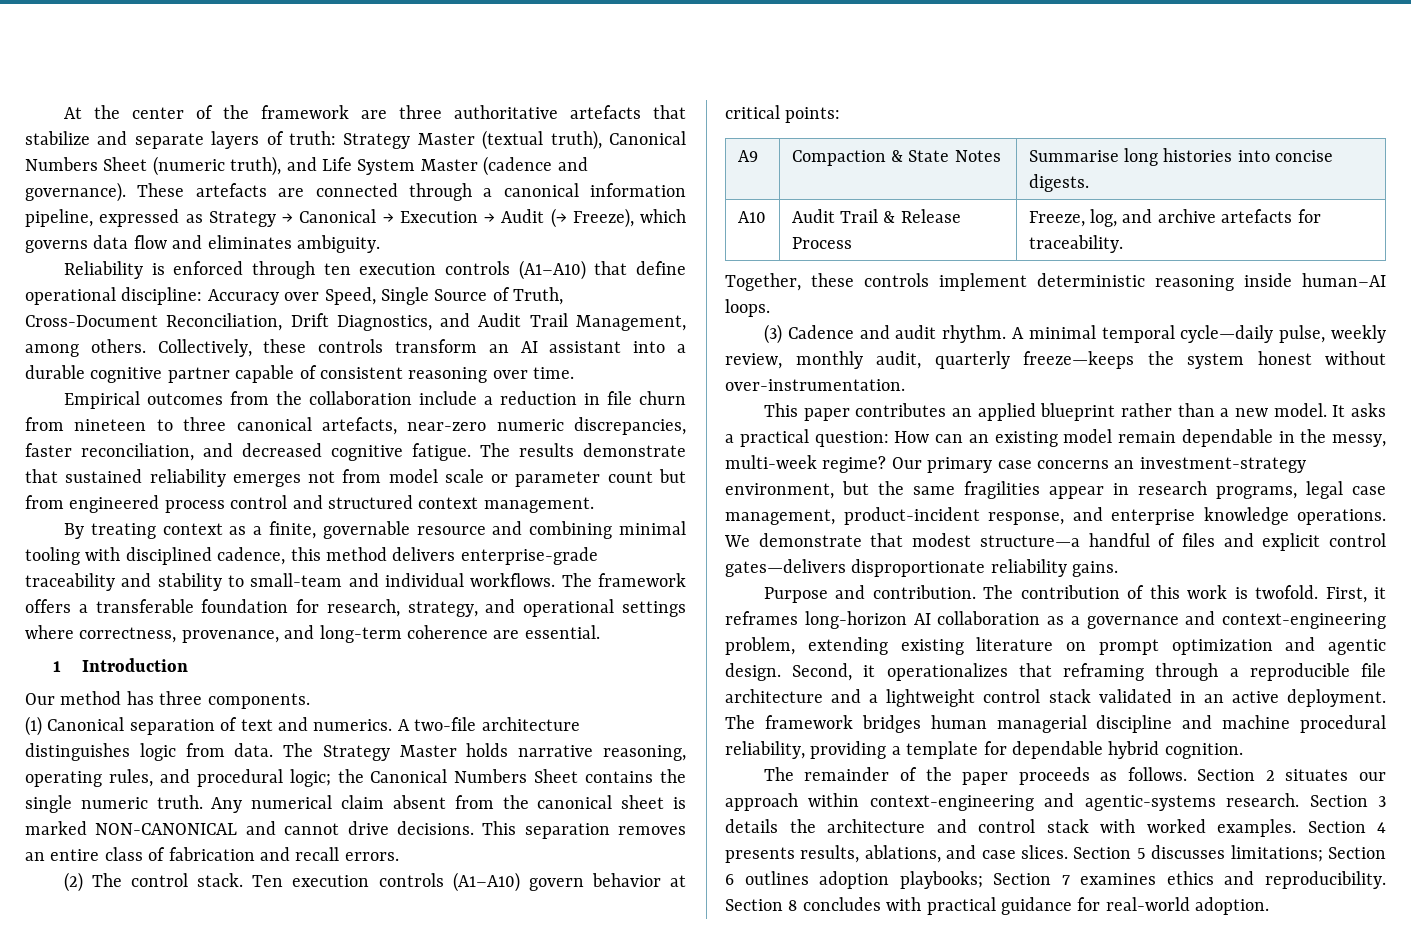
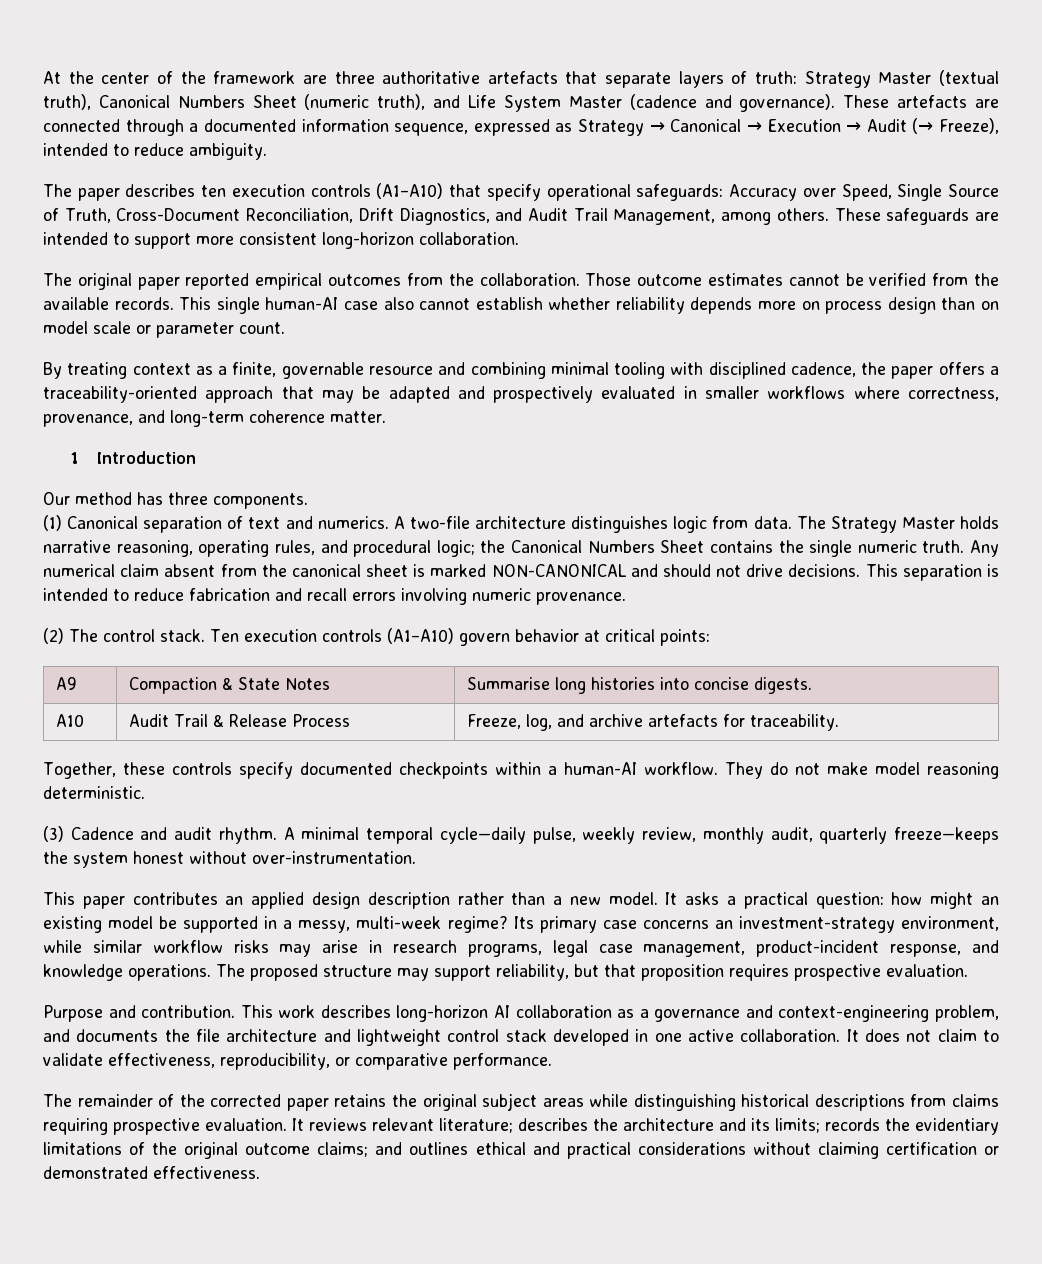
- At the center of the framework are three authoritative artefacts that stabilize and separate layers of truth: Strategy Master (textual truth), Canonical Numbers Sheet (numeric truth), and Life System Master (cadence and governance).
+ At the center of the framework are three authoritative artefacts that separate layers of truth: Strategy Master (textual truth), Canonical Numbers Sheet (numeric truth), and Life System Master (cadence and governance).
- These artefacts are connected through a canonical information pipeline, expressed as Strategy → Canonical → Execution → Audit (→ Freeze), which governs data flow and eliminates ambiguity.
- Reliability is enforced through ten execution controls (A1–A10) that define operational discipline: Accuracy over Speed, Single Source of Truth, Cross-Document Reconciliation, Drift Diagnostics, and Audit Trail Management, among others.
+ These artefacts are connected through a documented information sequence, expressed as Strategy → Canonical → Execution → Audit (→ Freeze), intended to reduce ambiguity.
+ The paper describes ten execution controls (A1–A10) that specify operational safeguards: Accuracy over Speed, Single Source of Truth, Cross-Document Reconciliation, Drift Diagnostics, and Audit Trail Management, among others.
- Collectively, these controls transform an AI assistant into a durable cognitive partner capable of consistent reasoning over time.
- Empirical outcomes from the collaboration include a reduction in file churn from nineteen to three canonical artefacts, near-zero numeric discrepancies, faster reconciliation, and decreased cognitive fatigue. The results demonstrate that sustained reliability emerges not from model scale or parameter count but from engineered process control and structured context management.
+ These safeguards are intended to support more consistent long-horizon collaboration.
+ The original paper reported empirical outcomes from the collaboration. Those outcome estimates cannot be verified from the available records. This single human-AI case also cannot establish whether reliability depends more on process design than on model scale or parameter count.
- By treating context as a finite, governable resource and combining minimal tooling with disciplined cadence, this method delivers enterprise-grade traceability and stability to small-team and individual workflows. The framework offers a transferable foundation for research, strategy, and operational settings where correctness, provenance, and long-term coherence are essential.
+ By treating context as a finite, governable resource and combining minimal tooling with disciplined cadence, the paper offers a traceability-oriented approach that may be adapted and prospectively evaluated in smaller workflows where correctness, provenance, and long-term coherence matter.
- Any numerical claim absent from the canonical sheet is marked NON-CANONICAL and cannot drive decisions.
+ Any numerical claim absent from the canonical sheet is marked NON-CANONICAL and should not drive decisions.
- This separation removes an entire class of fabrication and recall errors.
+ This separation is intended to reduce fabrication and recall errors involving numeric provenance.
- Together, these controls implement deterministic reasoning inside human–AI loops.
+ Together, these controls specify documented checkpoints within a human-AI workflow. They do not make model reasoning deterministic.
- This paper contributes an applied blueprint rather than a new model.
+ This paper contributes an applied design description rather than a new model.
- It asks a practical question: How can an existing model remain dependable in the messy, multi-week regime?
+ It asks a practical question: how might an existing model be supported in a messy, multi-week regime?
- Our primary case concerns an investment-strategy environment, but the same fragilities appear in research programs, legal case management, product-incident response, and enterprise knowledge operations.
+ Its primary case concerns an investment-strategy environment, while similar workflow risks may arise in research programs, legal case management, product-incident response, and knowledge operations.
- We demonstrate that modest structure—a handful of files and explicit control gates—delivers disproportionate reliability gains.
- Purpose and contribution. The contribution of this work is twofold. First, it reframes long-horizon AI collaboration as a governance and context-engineering problem, extending existing literature on prompt optimization and agentic design. Second, it operationalizes that reframing through a reproducible file architecture and a lightweight control stack validated in an active deployment. The framework bridges human managerial discipline and machine procedural reliability, providing a template for dependable hybrid cognition.
- The remainder of the paper proceeds as follows. Section 2 situates our approach within context-engineering and agentic-systems research. Section 3 details the architecture and control stack with worked examples. Section 4 presents results, ablations, and case slices. Section 5 discusses limitations; Section 6 outlines adoption playbooks; Section 7 examines ethics and reproducibility. Section 8 concludes with practical guidance for real-world adoption.
+ The proposed structure may support reliability, but that proposition requires prospective evaluation.
+ Purpose and contribution. This work describes long-horizon AI collaboration as a governance and context-engineering problem, and documents the file architecture and lightweight control stack developed in one active collaboration. It does not claim to validate effectiveness, reproducibility, or comparative performance.
+ The remainder of the corrected paper retains the original subject areas while distinguishing historical descriptions from claims requiring prospective evaluation. It reviews relevant literature; describes the architecture and its limits; records the evidentiary limitations of the original outcome claims; and outlines ethical and practical considerations without claiming certification or demonstrated effectiveness.

